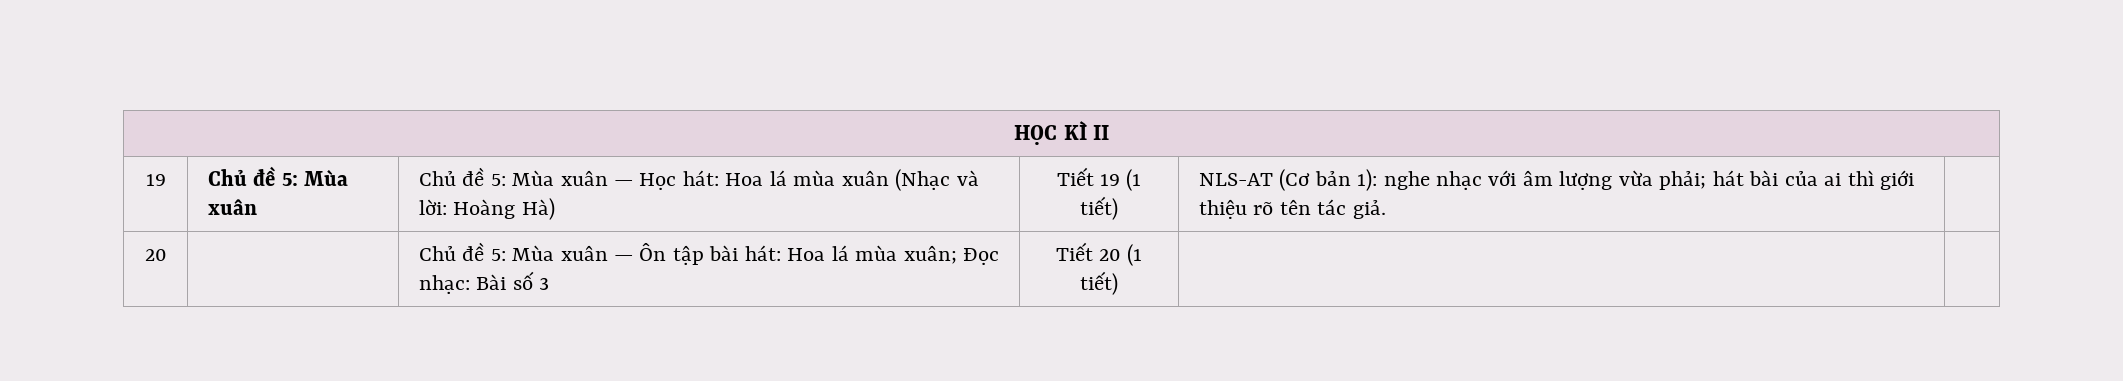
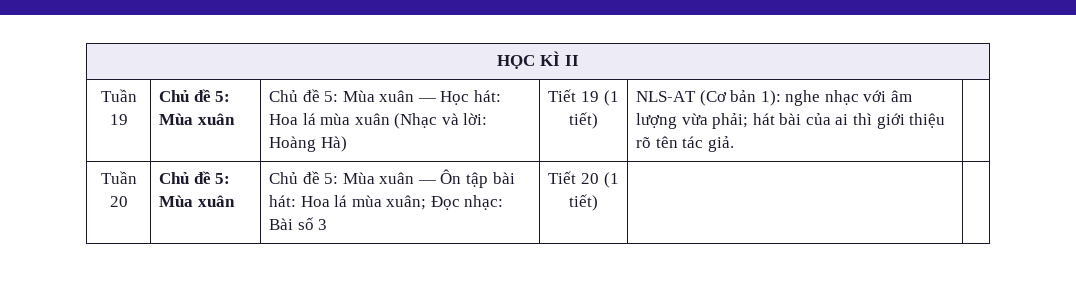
  HỌC KÌ II
- 19
+ Tuần 19
- 20 | | Chủ đề 5: Mùa xuân — Ôn tập bài hát: Hoa lá mùa xuân; Đọc nhạc: Bài số 3 | Tiết 20 (1 tiết) | |
+ Tuần 20 | Chủ đề 5: Mùa xuân | Chủ đề 5: Mùa xuân — Ôn tập bài hát: Hoa lá mùa xuân; Đọc nhạc: Bài số 3 | Tiết 20 (1 tiết) | |

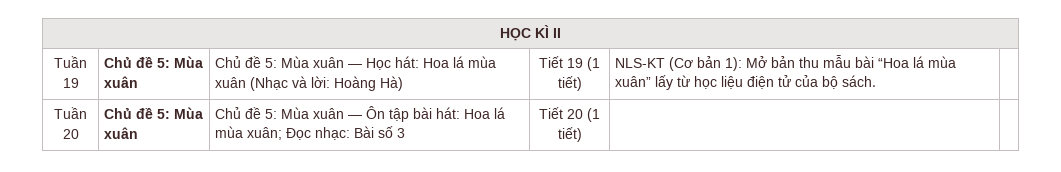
- NLS-AT (Cơ bản 1): nghe nhạc với âm lượng vừa phải; hát bài của ai thì giới thiệu rõ tên tác giả.
+ NLS-KT (Cơ bản 1): Mở bản thu mẫu bài “Hoa lá mùa xuân” lấy từ học liệu điện tử của bộ sách.

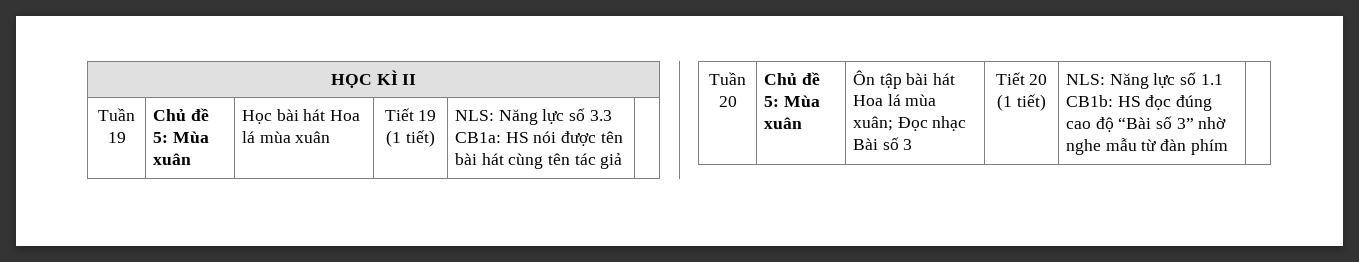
- Chủ đề 5: Mùa xuân — Học hát: Hoa lá mùa xuân (Nhạc và lời: Hoàng Hà)
+ Học bài hát Hoa lá mùa xuân
- NLS-KT (Cơ bản 1): Mở bản thu mẫu bài “Hoa lá mùa xuân” lấy từ học liệu điện tử của bộ sách.
+ NLS: Năng lực số 3.3 CB1a: HS nói được tên bài hát cùng tên tác giả
- Chủ đề 5: Mùa xuân — Ôn tập bài hát: Hoa lá mùa xuân; Đọc nhạc: Bài số 3
+ Ôn tập bài hát Hoa lá mùa xuân; Đọc nhạc Bài số 3
+ NLS: Năng lực số 1.1 CB1b: HS đọc đúng cao độ “Bài số 3” nhờ nghe mẫu từ đàn phím

